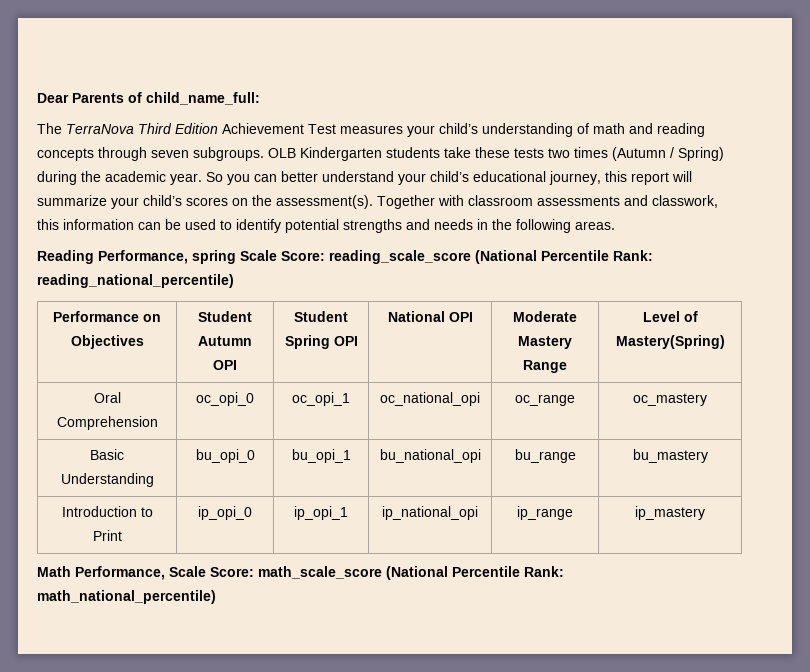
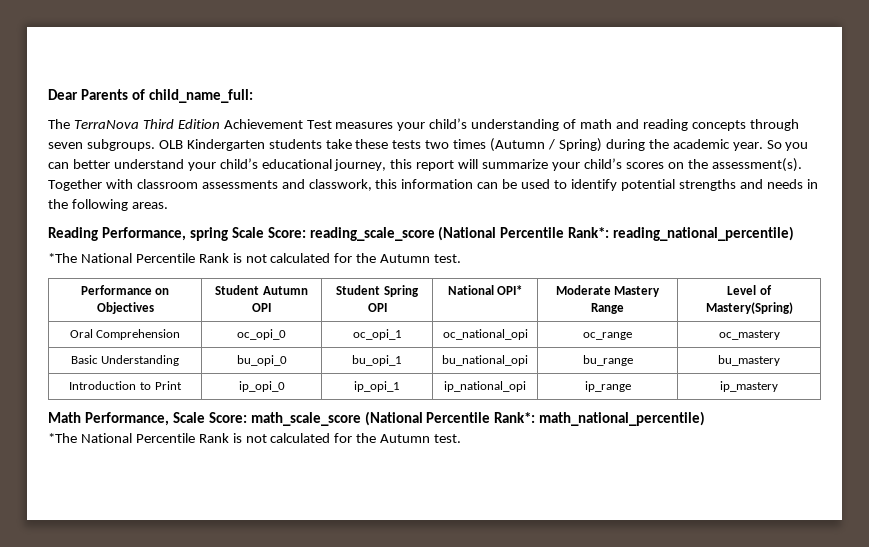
- Reading Performance, spring Scale Score: reading_scale_score (National Percentile Rank: reading_national_percentile)
+ Reading Performance, spring Scale Score: reading_scale_score (National Percentile Rank*: reading_national_percentile)
+ *The National Percentile Rank is not calculated for the Autumn test.
- Performance on Objectives | Student Autumn OPI | Student Spring OPI | National OPI | Moderate Mastery Range | Level of Mastery(Spring)
+ Performance on Objectives | Student Autumn OPI | Student Spring OPI | National OPI* | Moderate Mastery Range | Level of Mastery(Spring)
- Math Performance, Scale Score: math_scale_score (National Percentile Rank: math_national_percentile)
+ Math Performance, Scale Score: math_scale_score (National Percentile Rank*: math_national_percentile)
+ *The National Percentile Rank is not calculated for the Autumn test.

